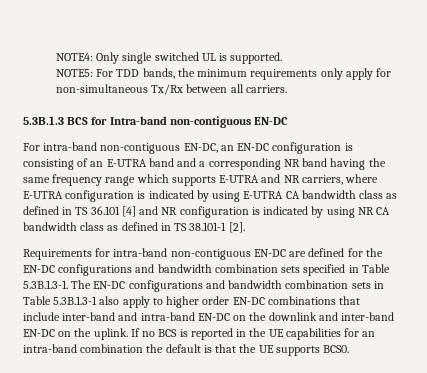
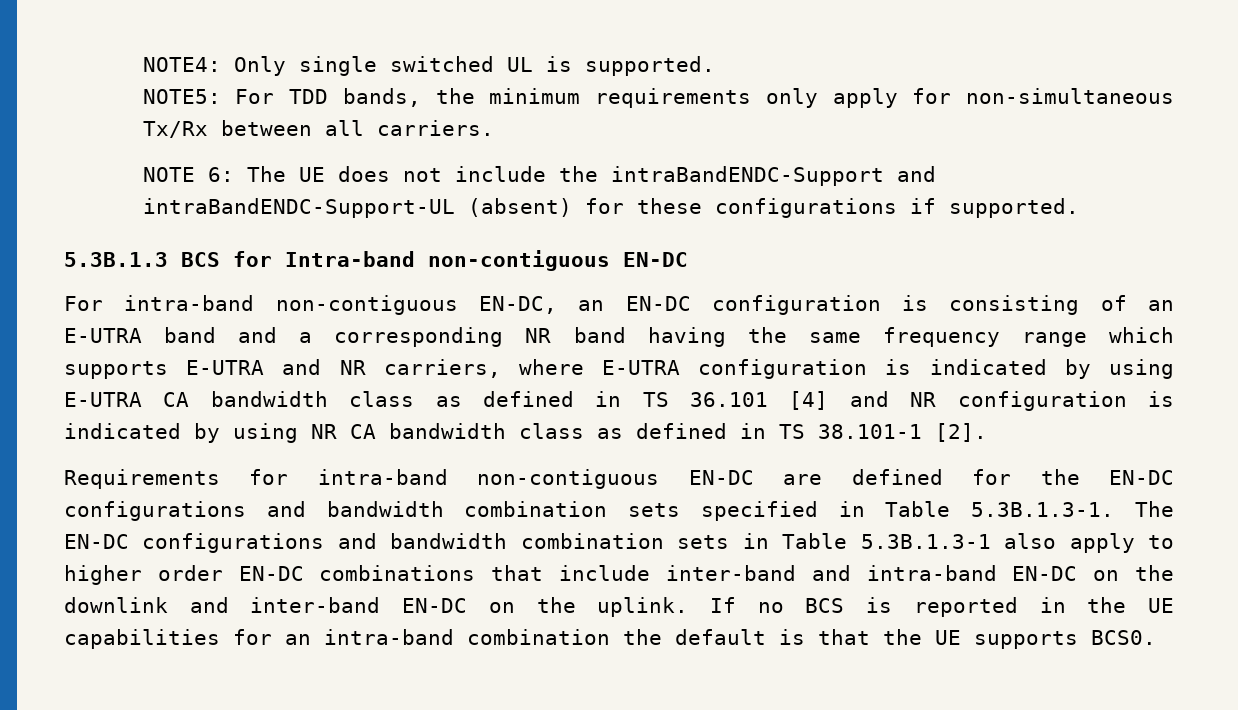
+ NOTE 6: The UE does not include the intraBandENDC-Support and intraBandENDC-Support-UL (absent) for these configurations if supported.

